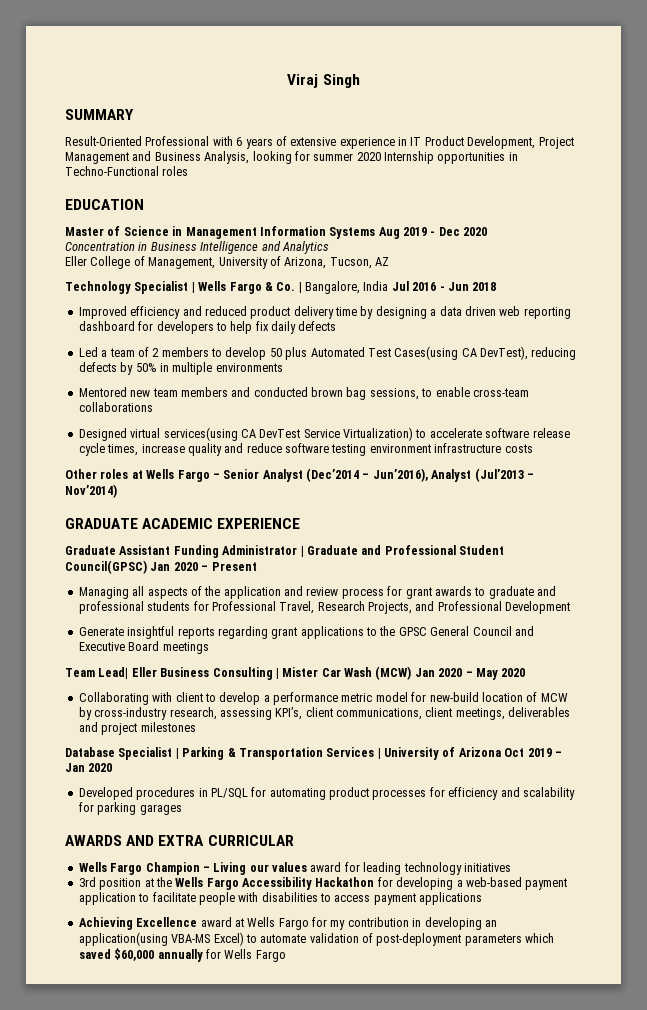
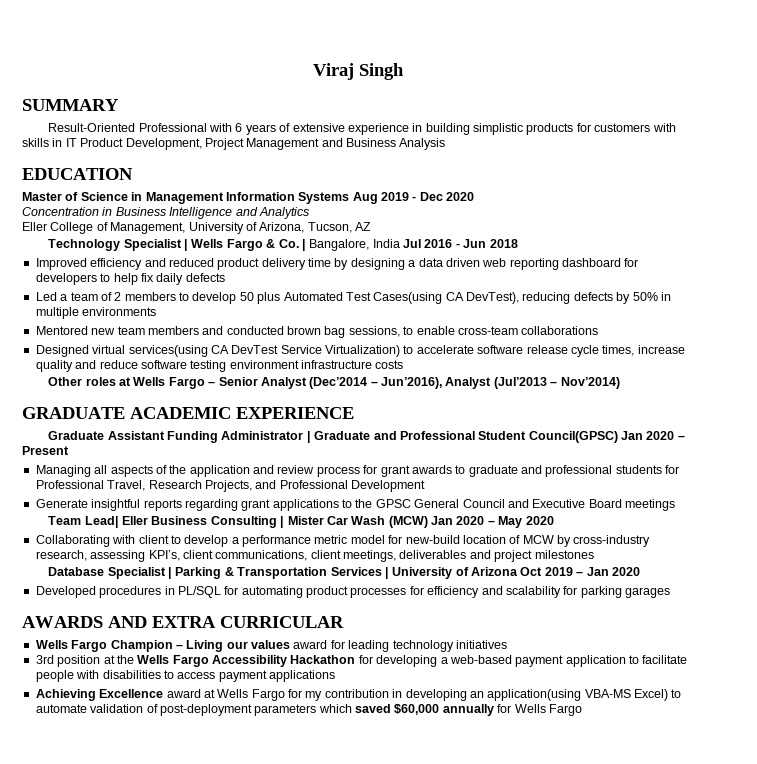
- Result-Oriented Professional with 6 years of extensive experience in IT Product Development, Project Management and Business Analysis, looking for summer 2020 Internship opportunities in Techno-Functional roles
+ Result-Oriented Professional with 6 years of extensive experience in building simplistic products for customers with skills in IT Product Development, Project Management and Business Analysis

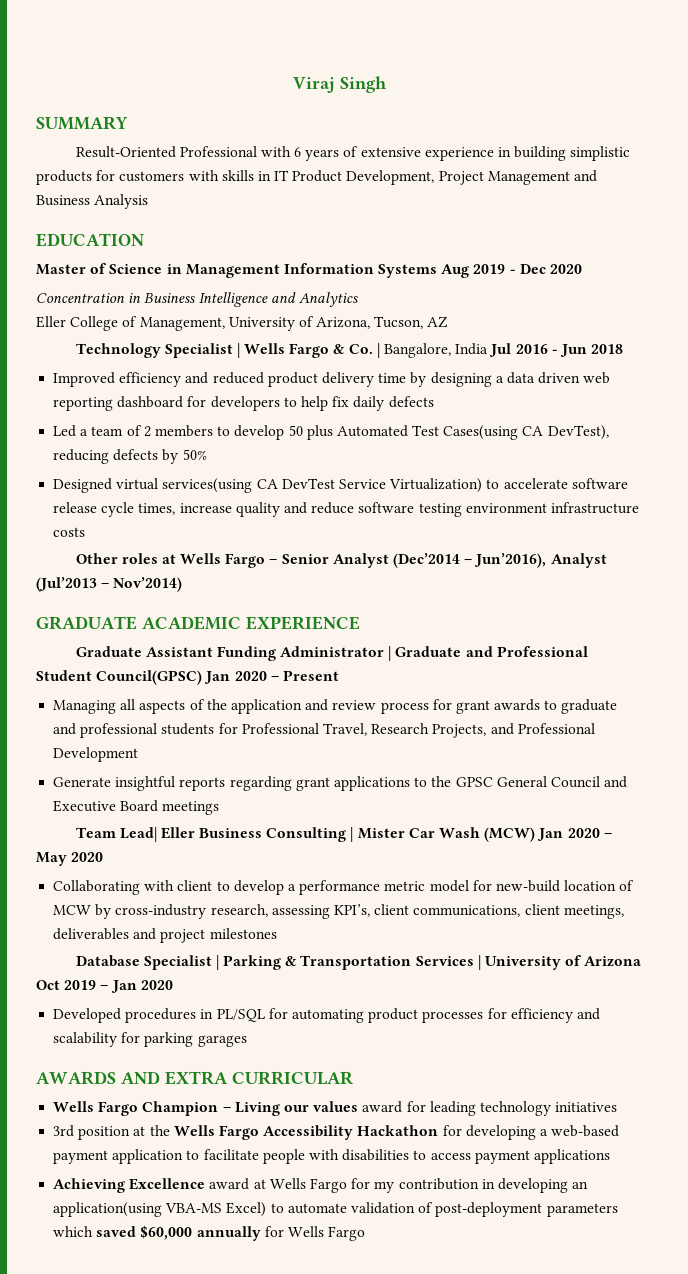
- Led a team of 2 members to develop 50 plus Automated Test Cases(using CA DevTest), reducing defects by 50% in multiple environments
- Mentored new team members and conducted brown bag sessions, to enable cross-team collaborations
+ Led a team of 2 members to develop 50 plus Automated Test Cases(using CA DevTest), reducing defects by 50%

